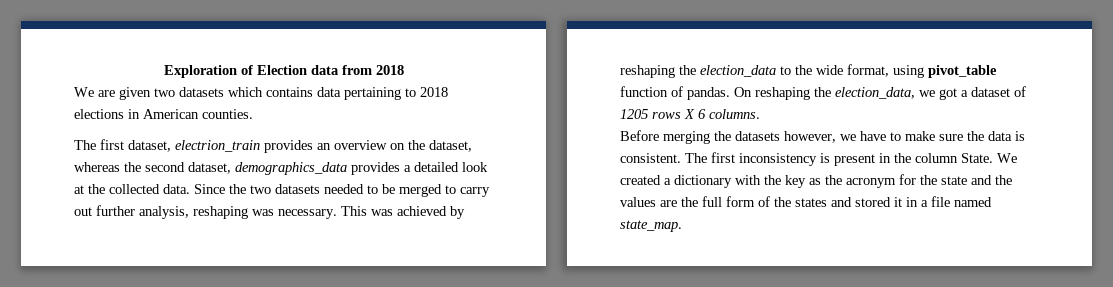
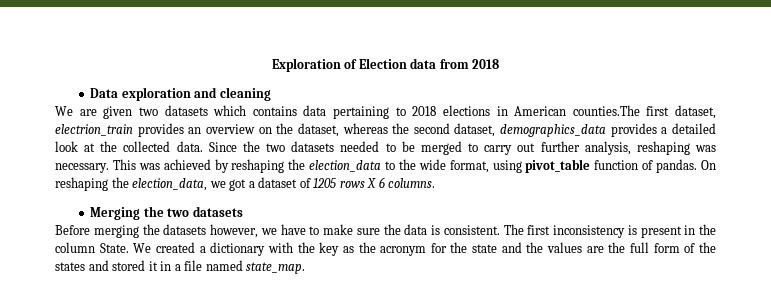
+ Data exploration and cleaning
- We are given two datasets which contains data pertaining to 2018 elections in American counties.
- The first dataset, electrion_train provides an overview on the dataset, whereas the second dataset, demographics_data provides a detailed look at the collected data.
+ We are given two datasets which contains data pertaining to 2018 elections in American counties.The first dataset, electrion_train provides an overview on the dataset, whereas the second dataset, demographics_data provides a detailed look at the collected data.
+ Merging the two datasets

